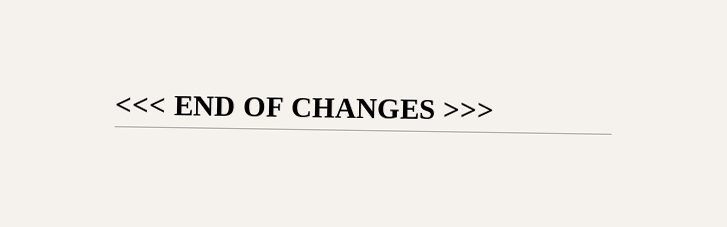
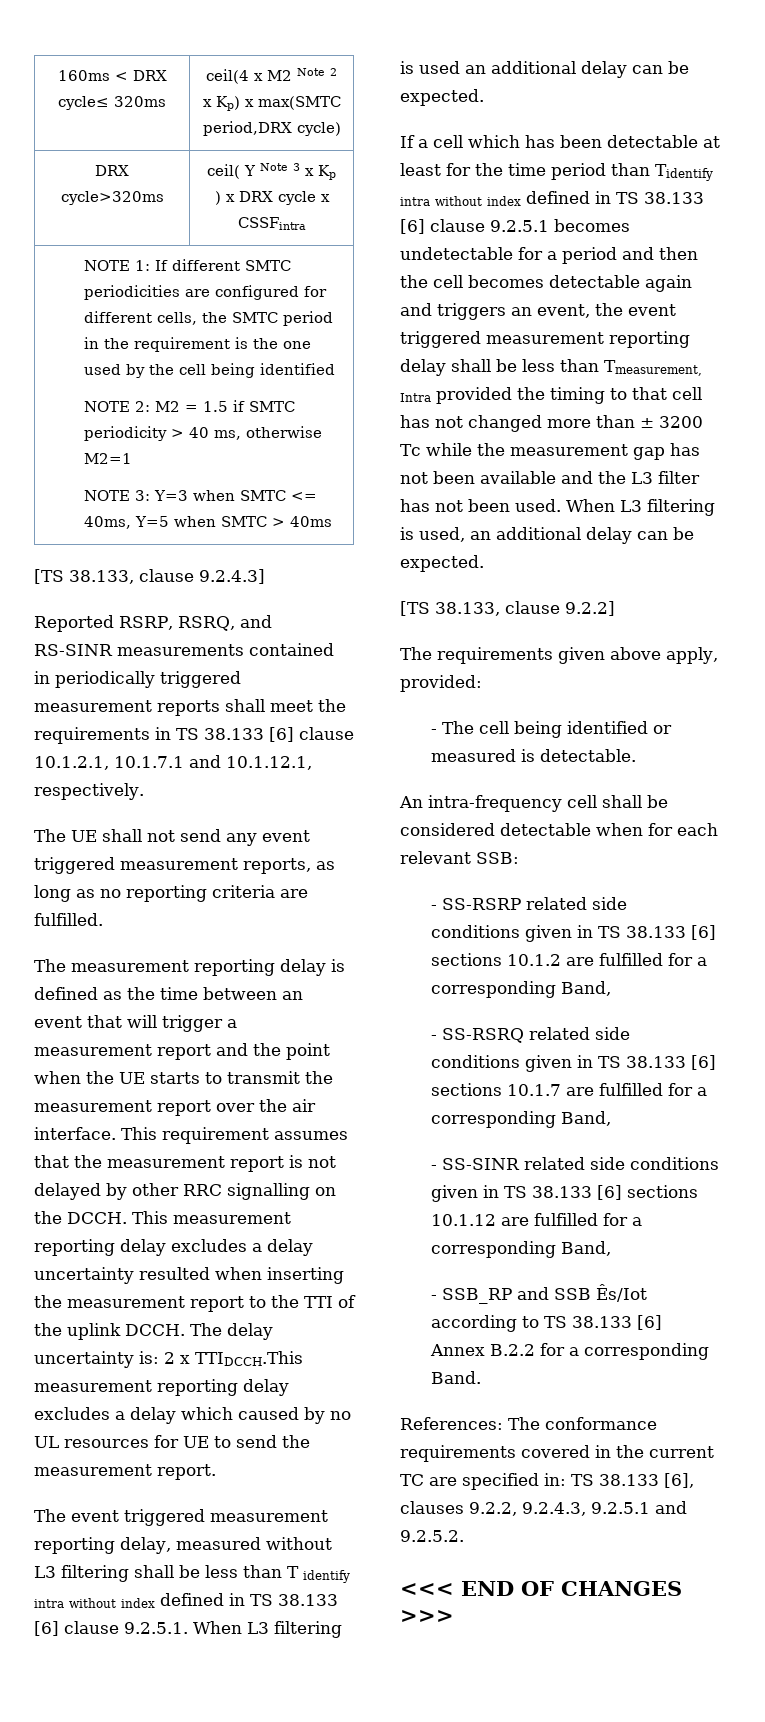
+ 160ms < DRX cycle≤ 320ms | ceil(4 x M2 Note 2 x Kp) x max(SMTC period,DRX cycle)
+ DRX cycle>320ms | ceil( Y Note 3 x Kp ) x DRX cycle x CSSFintra
+ NOTE 1: If different SMTC periodicities are configured for different cells, the SMTC period in the requirement is the one used by the cell being identified
+ NOTE 2: M2 = 1.5 if SMTC periodicity > 40 ms, otherwise M2=1
+ NOTE 3: Y=3 when SMTC <= 40ms, Y=5 when SMTC > 40ms
+ [TS 38.133, clause 9.2.4.3]
+ Reported RSRP, RSRQ, and RS-SINR measurements contained in periodically triggered measurement reports shall meet the requirements in TS 38.133 [6] clause 10.1.2.1, 10.1.7.1 and 10.1.12.1, respectively.
+ The UE shall not send any event triggered measurement reports, as long as no reporting criteria are fulfilled.
+ The measurement reporting delay is defined as the time between an event that will trigger a measurement report and the point when the UE starts to transmit the measurement report over the air interface. This requirement assumes that the measurement report is not delayed by other RRC signalling on the DCCH. This measurement reporting delay excludes a delay uncertainty resulted when inserting the measurement report to the TTI of the uplink DCCH. The delay uncertainty is: 2 x TTIDCCH.This measurement reporting delay excludes a delay which caused by no UL resources for UE to send the measurement report.
+ The event triggered measurement reporting delay, measured without L3 filtering shall be less than T identify intra without index defined in TS 38.133 [6] clause 9.2.5.1. When L3 filtering is used an additional delay can be expected.
+ If a cell which has been detectable at least for the time period than Tidentify intra without index defined in TS 38.133 [6] clause 9.2.5.1 becomes undetectable for a period and then the cell becomes detectable again and triggers an event, the event triggered measurement reporting delay shall be less than Tmeasurement, Intra provided the timing to that cell has not changed more than ± 3200 Tc while the measurement gap has not been available and the L3 filter has not been used. When L3 filtering is used, an additional delay can be expected.
+ [TS 38.133, clause 9.2.2]
+ The requirements given above apply, provided:
+ - The cell being identified or measured is detectable.
+ An intra-frequency cell shall be considered detectable when for each relevant SSB:
+ - SS-RSRP related side conditions given in TS 38.133 [6] sections 10.1.2 are fulfilled for a corresponding Band,
+ - SS-RSRQ related side conditions given in TS 38.133 [6] sections 10.1.7 are fulfilled for a corresponding Band,
+ - SS-SINR related side conditions given in TS 38.133 [6] sections 10.1.12 are fulfilled for a corresponding Band,
+ - SSB_RP and SSB Ês/Iot according to TS 38.133 [6] Annex B.2.2 for a corresponding Band.
+ References: The conformance requirements covered in the current TC are specified in: TS 38.133 [6], clauses 9.2.2, 9.2.4.3, 9.2.5.1 and 9.2.5.2.

